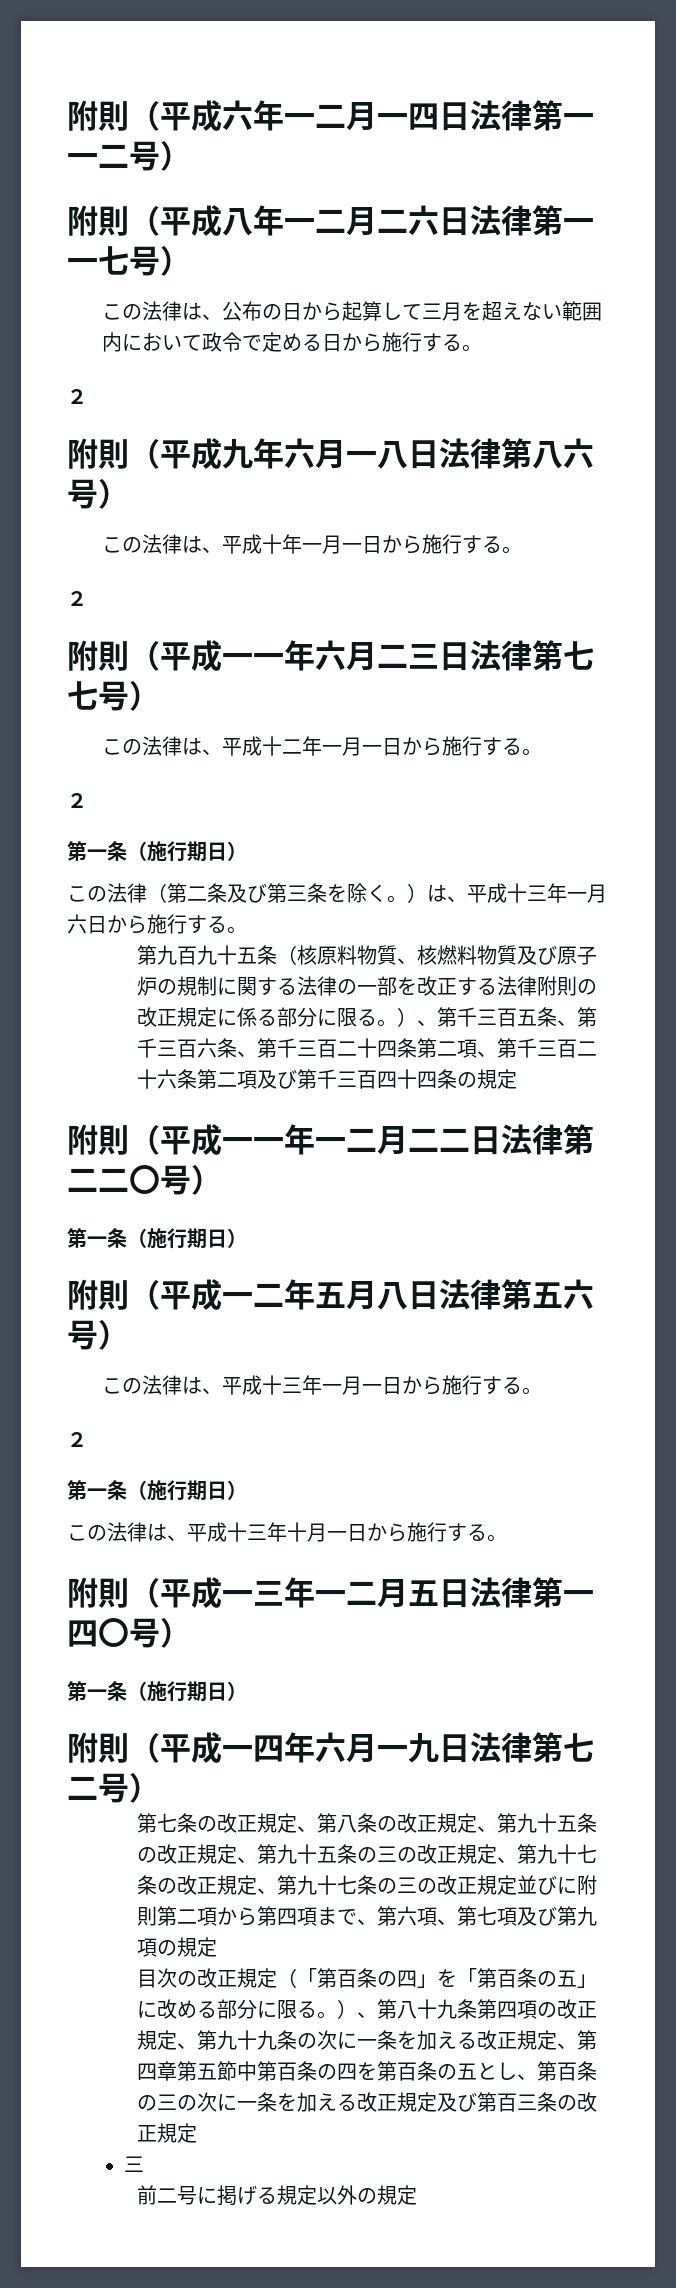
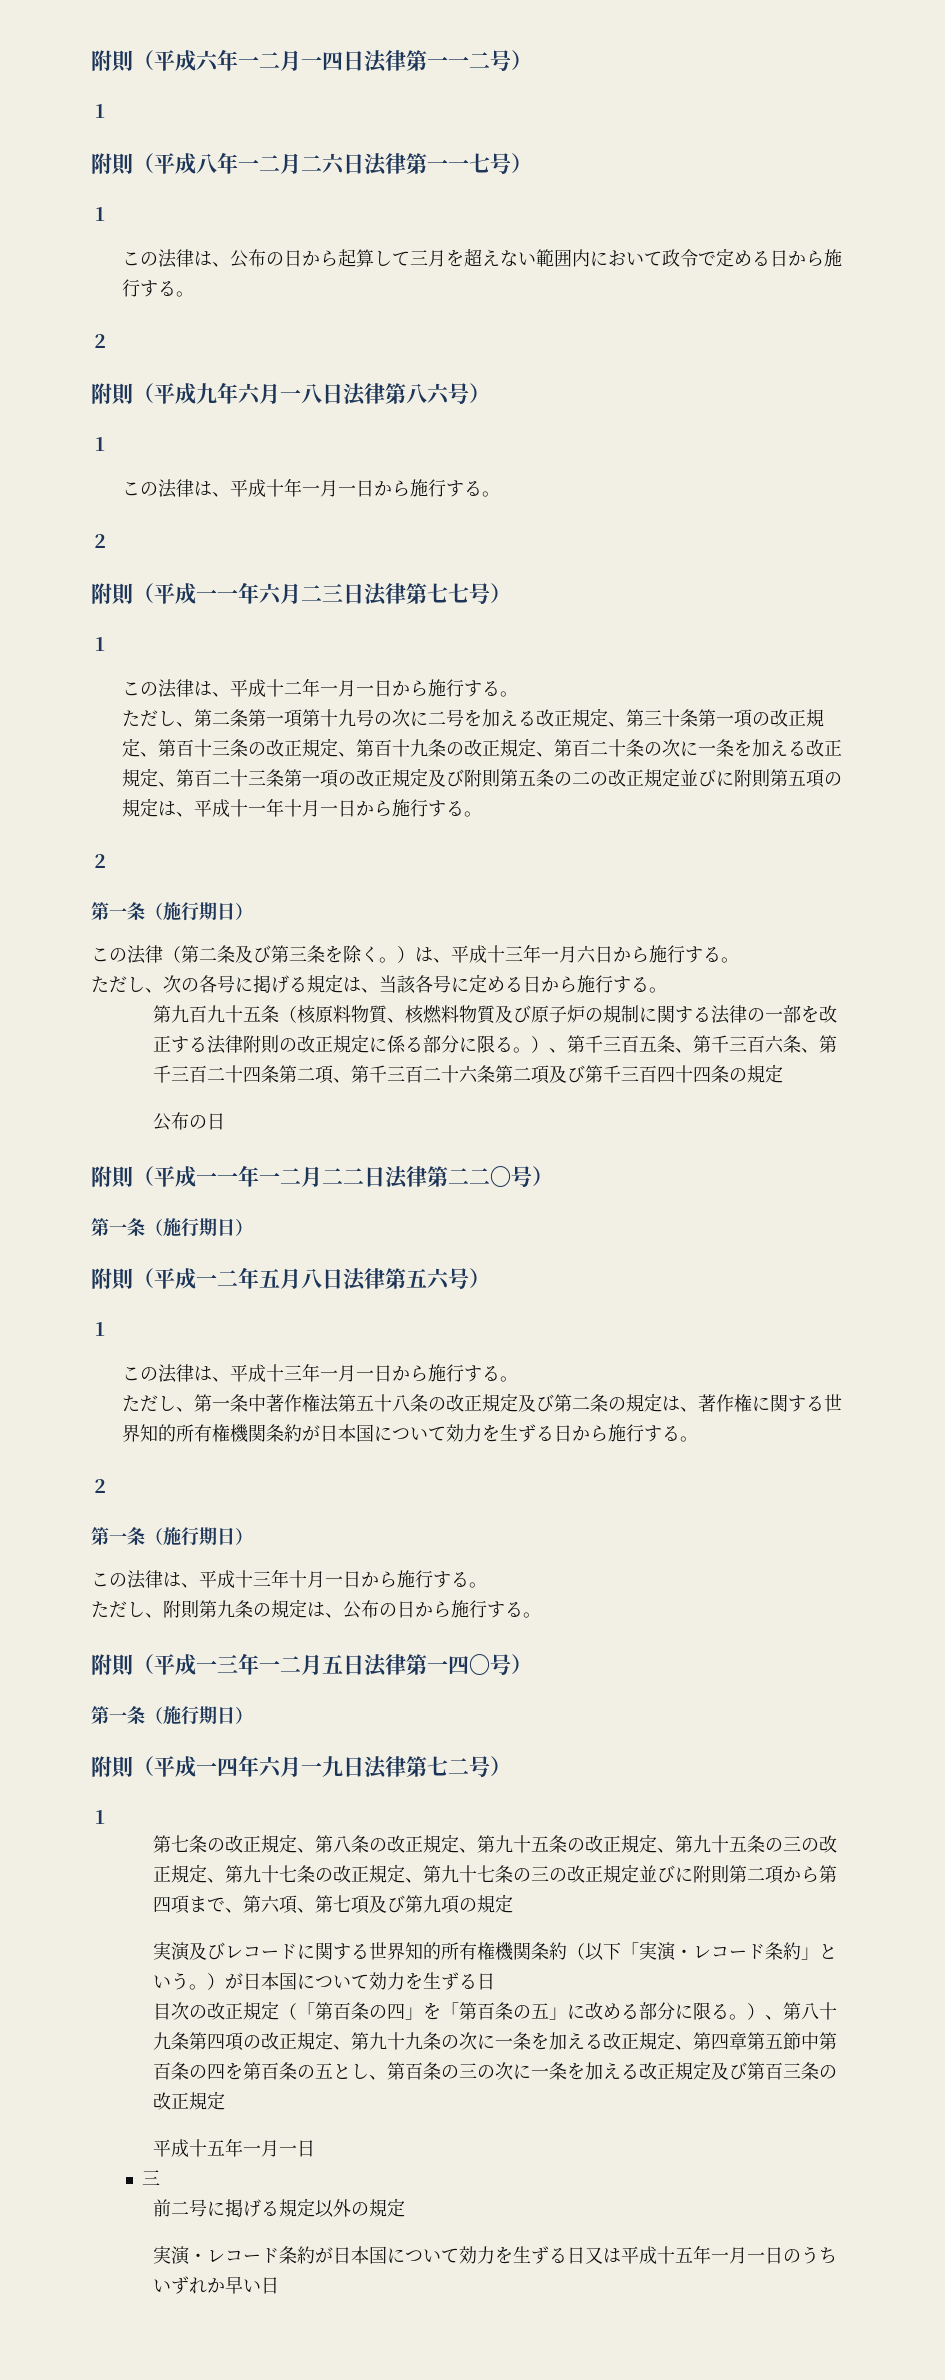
  附則（平成六年一二月一四日法律第一一二号）
+ １
  附則（平成八年一二月二六日法律第一一七号）
+ １
  附則（平成九年六月一八日法律第八六号）
+ １
  附則（平成一一年六月二三日法律第七七号）
+ １
+ ただし、第二条第一項第十九号の次に二号を加える改正規定、第三十条第一項の改正規定、第百十三条の改正規定、第百十九条の改正規定、第百二十条の次に一条を加える改正規定、第百二十三条第一項の改正規定及び附則第五条の二の改正規定並びに附則第五項の規定は、平成十一年十月一日から施行する。
+ ただし、次の各号に掲げる規定は、当該各号に定める日から施行する。
  第九百九十五条（核原料物質、核燃料物質及び原子炉の規制に関する法律の一部を改正する法律附則の改正規定に係る部分に限る。）、第千三百五条、第千三百六条、第千三百二十四条第二項、第千三百二十六条第二項及び第千三百四十四条の規定
+ 公布の日
  附則（平成一二年五月八日法律第五六号）
+ １
+ ただし、第一条中著作権法第五十八条の改正規定及び第二条の規定は、著作権に関する世界知的所有権機関条約が日本国について効力を生ずる日から施行する。
+ ただし、附則第九条の規定は、公布の日から施行する。
  附則（平成一四年六月一九日法律第七二号）
+ １
+ 実演及びレコードに関する世界知的所有権機関条約（以下「実演・レコード条約」という。）が日本国について効力を生ずる日
  目次の改正規定（「第百条の四」を「第百条の五」に改める部分に限る。）、第八十九条第四項の改正規定、第九十九条の次に一条を加える改正規定、第四章第五節中第百条の四を第百条の五とし、第百条の三の次に一条を加える改正規定及び第百三条の改正規定
+ 平成十五年一月一日
+ 実演・レコード条約が日本国について効力を生ずる日又は平成十五年一月一日のうちいずれか早い日

